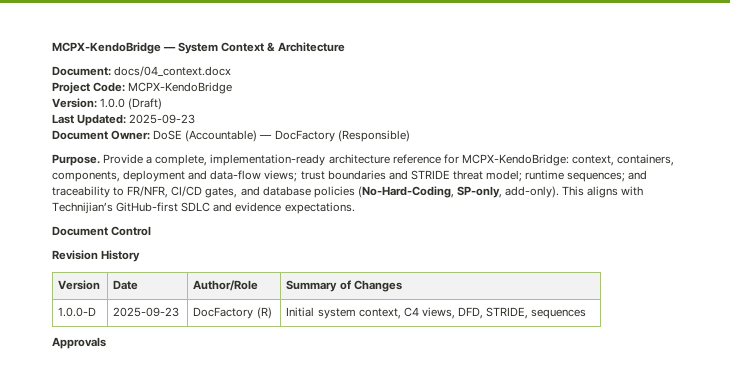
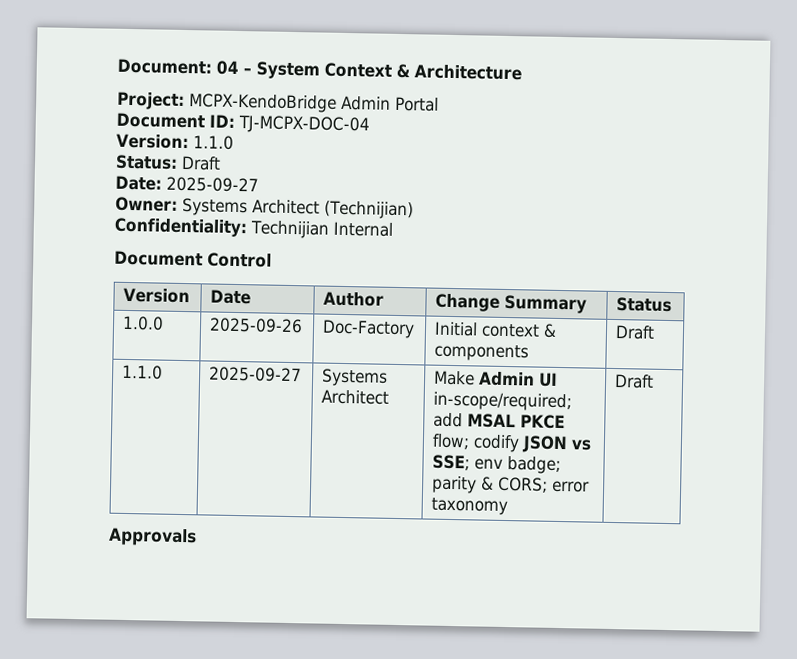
- MCPX-KendoBridge — System Context & Architecture
+ Document: 04 – System Context & Architecture
- Document: docs/04_context.docx
- Project Code: MCPX-KendoBridge
- Version: 1.0.0 (Draft)
- Last Updated: 2025-09-23
- Document Owner: DoSE (Accountable) — DocFactory (Responsible)
- Purpose. Provide a complete, implementation-ready architecture reference for MCPX-KendoBridge: context, containers, components, deployment and data-flow views; trust boundaries and STRIDE threat model; runtime sequences; and traceability to FR/NFR, CI/CD gates, and database policies (No-Hard-Coding, SP-only, add-only). This aligns with Technijian’s GitHub-first SDLC and evidence expectations.
+ Project: MCPX-KendoBridge Admin Portal
+ Document ID: TJ-MCPX-DOC-04
+ Version: 1.1.0
+ Status: Draft
+ Date: 2025-09-27
+ Owner: Systems Architect (Technijian)
+ Confidentiality: Technijian Internal
- Revision History
- Version | Date | Author/Role | Summary of Changes
- 1.0.0-D | 2025-09-23 | DocFactory (R) | Initial system context, C4 views, DFD, STRIDE, sequences
+ Version | Date | Author | Change Summary | Status
+ 1.0.0 | 2025-09-26 | Doc-Factory | Initial context & components | Draft
+ 1.1.0 | 2025-09-27 | Systems Architect | Make Admin UI in-scope/required; add MSAL PKCE flow; codify JSON vs SSE; env badge; parity & CORS; error taxonomy | Draft

